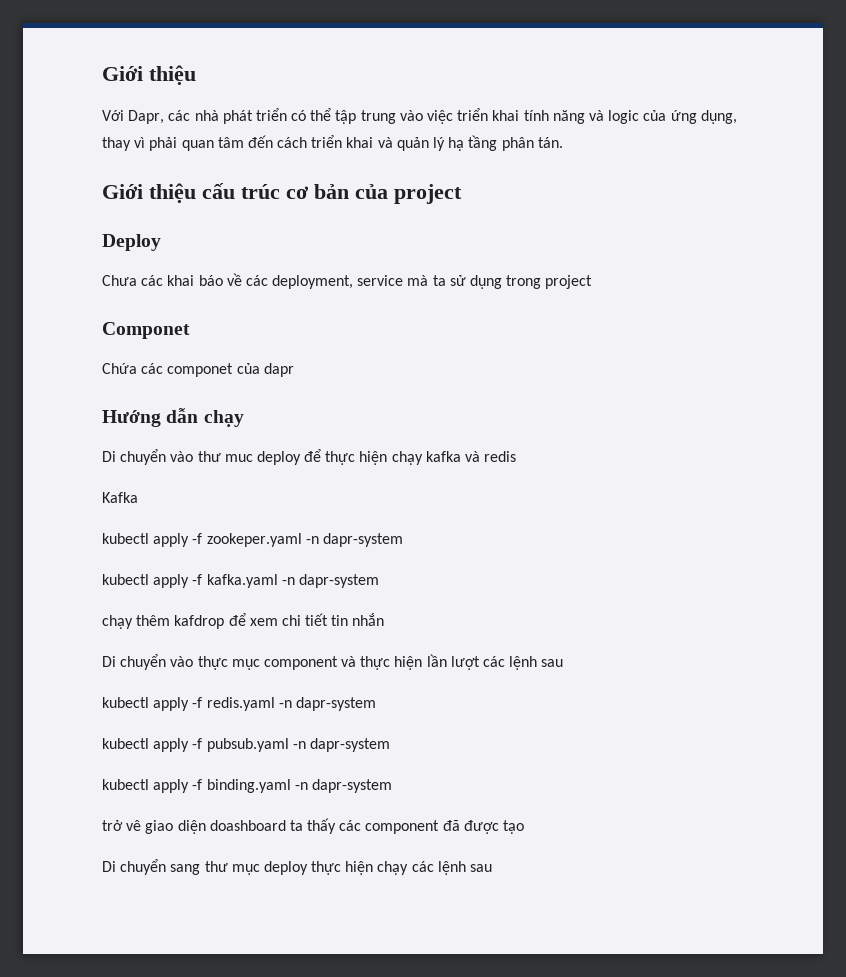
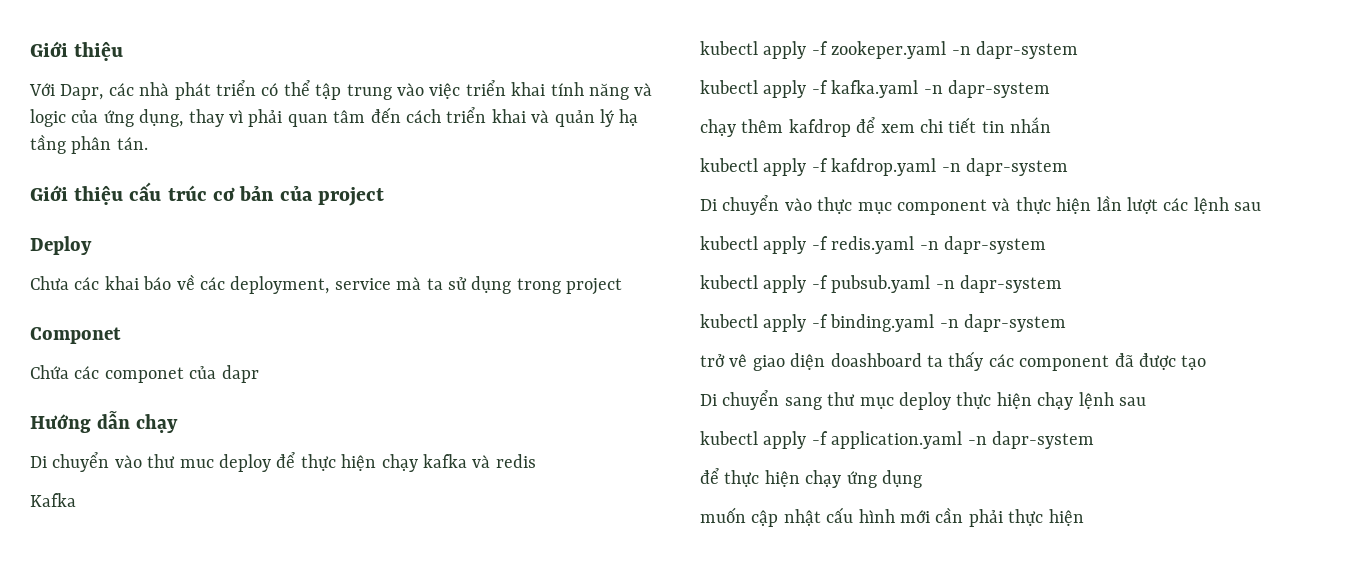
+ kubectl apply -f kafdrop.yaml -n dapr-system
- Di chuyển sang thư mục deploy thực hiện chạy các lệnh sau
+ Di chuyển sang thư mục deploy thực hiện chạy lệnh sau
+ kubectl apply -f application.yaml -n dapr-system
+ để thực hiện chạy ứng dụng
+ muốn cập nhật cấu hình mới cần phải thực hiện

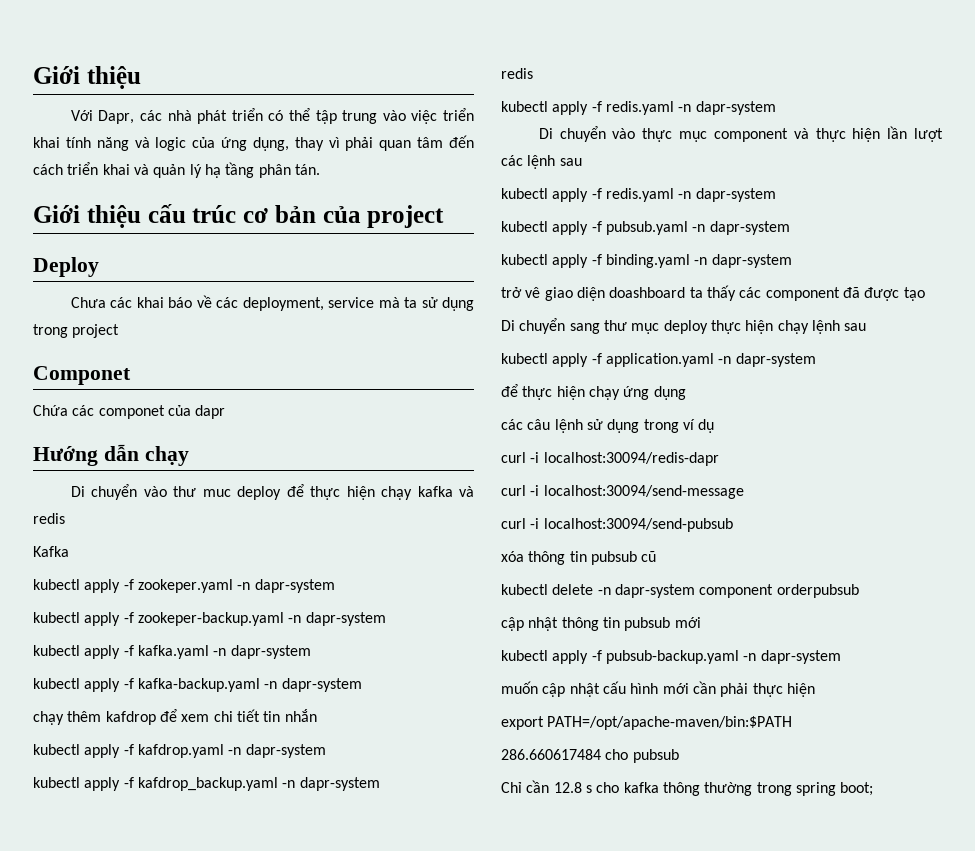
+ kubectl apply -f zookeper-backup.yaml -n dapr-system
+ kubectl apply -f kafka-backup.yaml -n dapr-system
+ kubectl apply -f kafdrop_backup.yaml -n dapr-system
+ redis
+ kubectl apply -f redis.yaml -n dapr-system
+ các câu lệnh sử dụng trong ví dụ
+ curl -i localhost:30094/redis-dapr
+ curl -i localhost:30094/send-message
+ curl -i localhost:30094/send-pubsub
+ xóa thông tin pubsub cũ
+ kubectl delete -n dapr-system component orderpubsub
+ cập nhật thông tin pubsub mới
+ kubectl apply -f pubsub-backup.yaml -n dapr-system
+ export PATH=/opt/apache-maven/bin:$PATH
+ 286.660617484 cho pubsub
+ Chỉ cần 12.8 s cho kafka thông thường trong spring boot;

